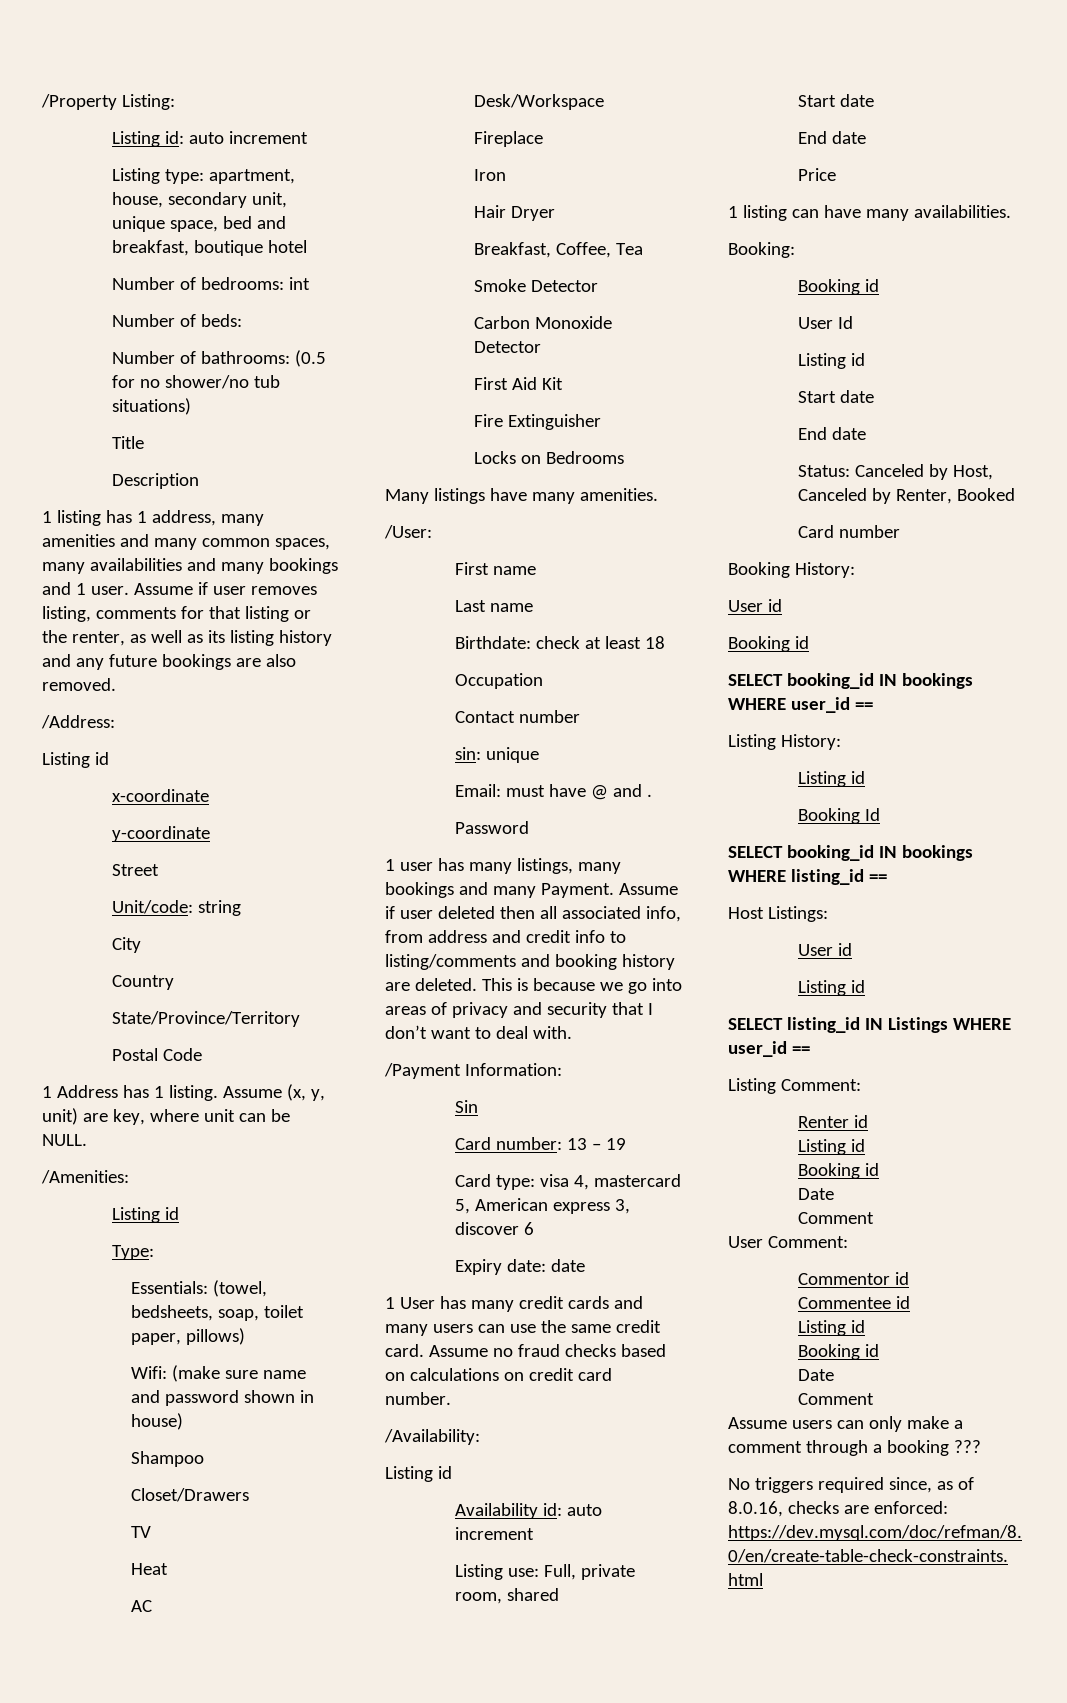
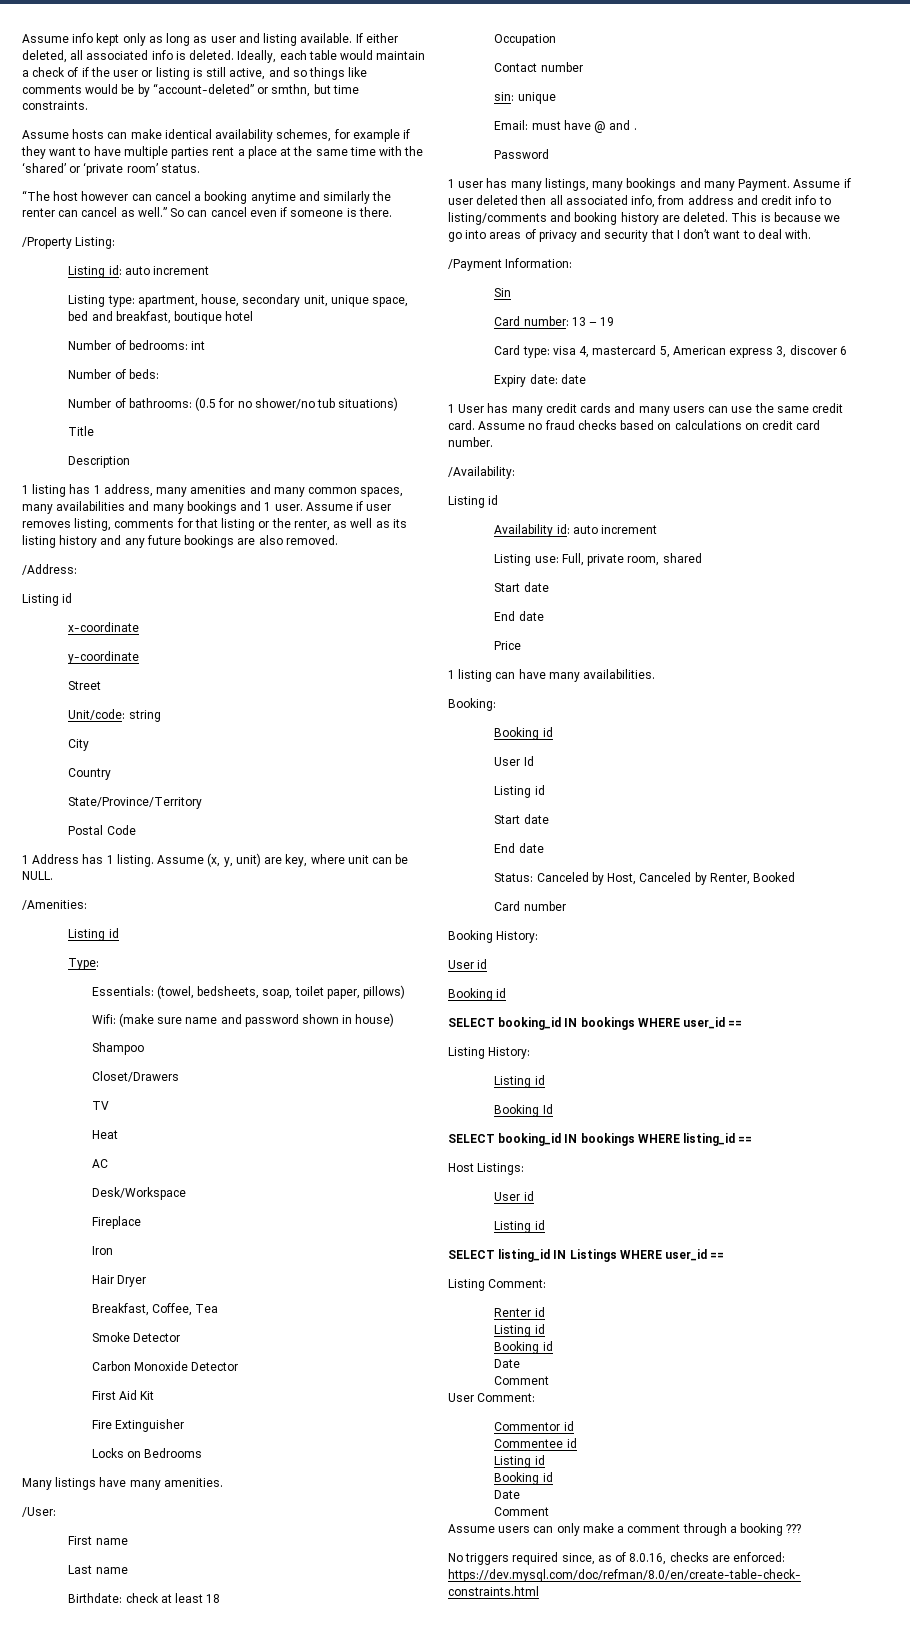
+ Assume info kept only as long as user and listing available. If either deleted, all associated info is deleted. Ideally, each table would maintain a check of if the user or listing is still active, and so things like comments would be by “account-deleted” or smthn, but time constraints.
+ Assume hosts can make identical availability schemes, for example if they want to have multiple parties rent a place at the same time with the ‘shared’ or ‘private room’ status.
+ “The host however can cancel a booking anytime and similarly the renter can cancel as well.” So can cancel even if someone is there.

